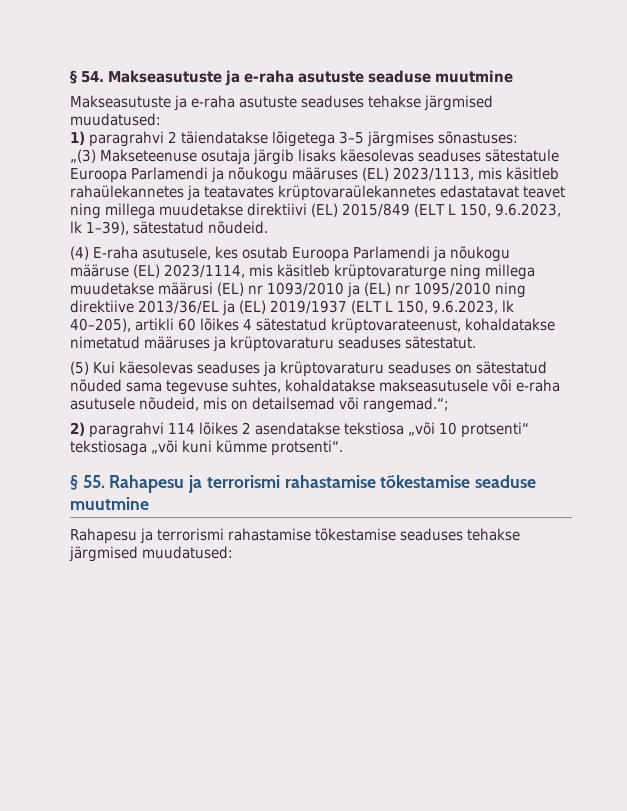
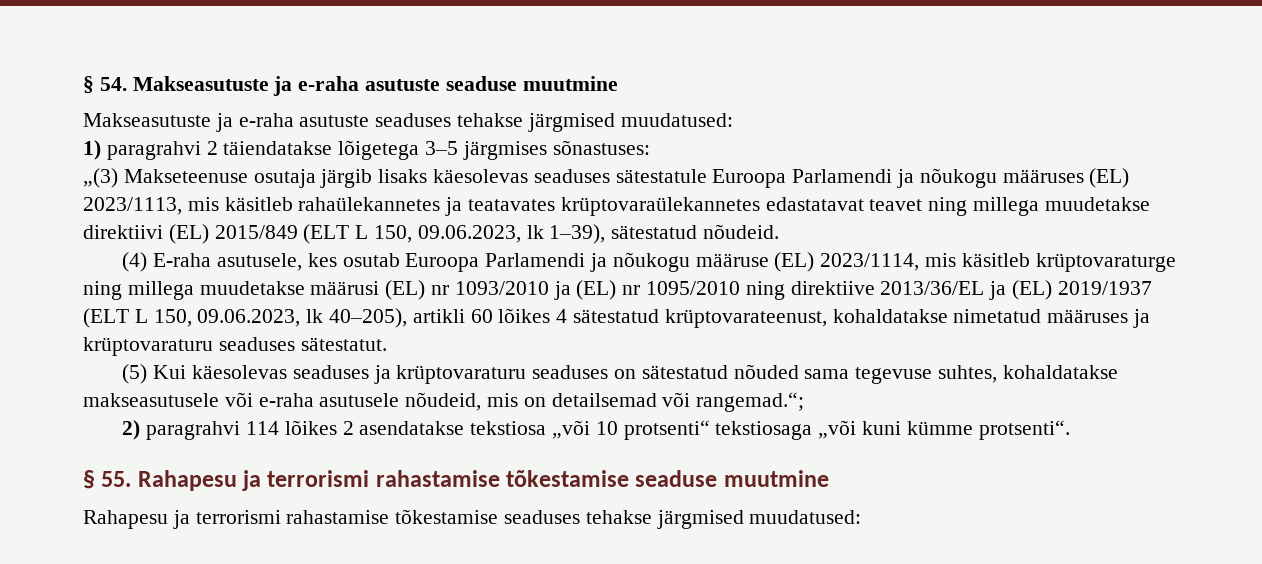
- „(3) Makseteenuse osutaja järgib lisaks käesolevas seaduses sätestatule Euroopa Parlamendi ja nõukogu määruses (EL) 2023/1113, mis käsitleb rahaülekannetes ja teatavates krüptovaraülekannetes edastatavat teavet ning millega muudetakse direktiivi (EL) 2015/849 (ELT L 150, 9.6.2023, lk 1–39), sätestatud nõudeid.
+ „(3) Makseteenuse osutaja järgib lisaks käesolevas seaduses sätestatule Euroopa Parlamendi ja nõukogu määruses (EL) 2023/1113, mis käsitleb rahaülekannetes ja teatavates krüptovaraülekannetes edastatavat teavet ning millega muudetakse direktiivi (EL) 2015/849 (ELT L 150, 09.06.2023, lk 1–39), sätestatud nõudeid.
- (4) E-raha asutusele, kes osutab Euroopa Parlamendi ja nõukogu määruse (EL) 2023/1114, mis käsitleb krüptovaraturge ning millega muudetakse määrusi (EL) nr 1093/2010 ja (EL) nr 1095/2010 ning direktiive 2013/36/EL ja (EL) 2019/1937 (ELT L 150, 9.6.2023, lk 40–205), artikli 60 lõikes 4 sätestatud krüptovarateenust, kohaldatakse nimetatud määruses ja krüptovaraturu seaduses sätestatut.
+ (4) E-raha asutusele, kes osutab Euroopa Parlamendi ja nõukogu määruse (EL) 2023/1114, mis käsitleb krüptovaraturge ning millega muudetakse määrusi (EL) nr 1093/2010 ja (EL) nr 1095/2010 ning direktiive 2013/36/EL ja (EL) 2019/1937 (ELT L 150, 09.06.2023, lk 40–205), artikli 60 lõikes 4 sätestatud krüptovarateenust, kohaldatakse nimetatud määruses ja krüptovaraturu seaduses sätestatut.

